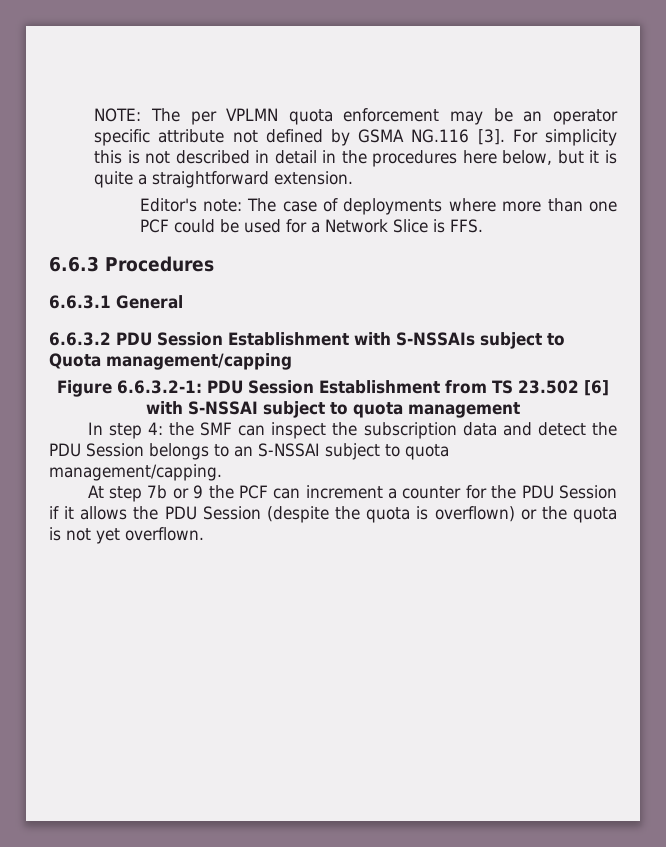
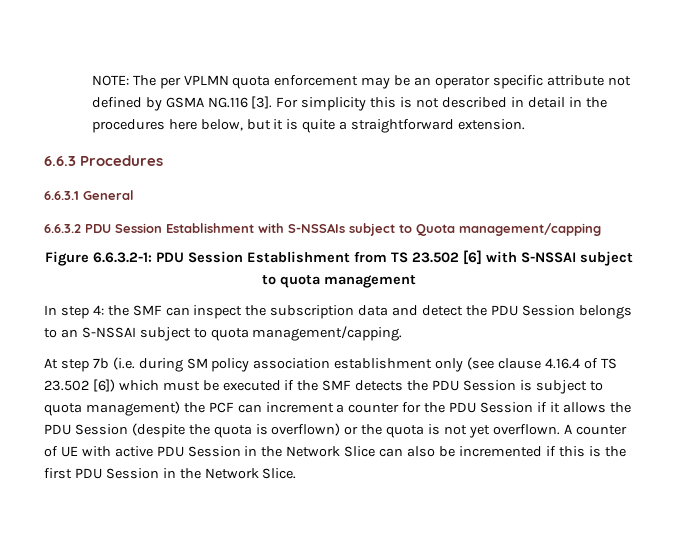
- Editor's note: The case of deployments where more than one PCF could be used for a Network Slice is FFS.
- At step 7b or 9 the PCF can increment a counter for the PDU Session if it allows the PDU Session (despite the quota is overflown) or the quota is not yet overflown.
+ At step 7b (i.e. during SM policy association establishment only (see clause 4.16.4 of TS 23.502 [6]) which must be executed if the SMF detects the PDU Session is subject to quota management) the PCF can increment a counter for the PDU Session if it allows the PDU Session (despite the quota is overflown) or the quota is not yet overflown.
+ A counter of UE with active PDU Session in the Network Slice can also be incremented if this is the first PDU Session in the Network Slice.

